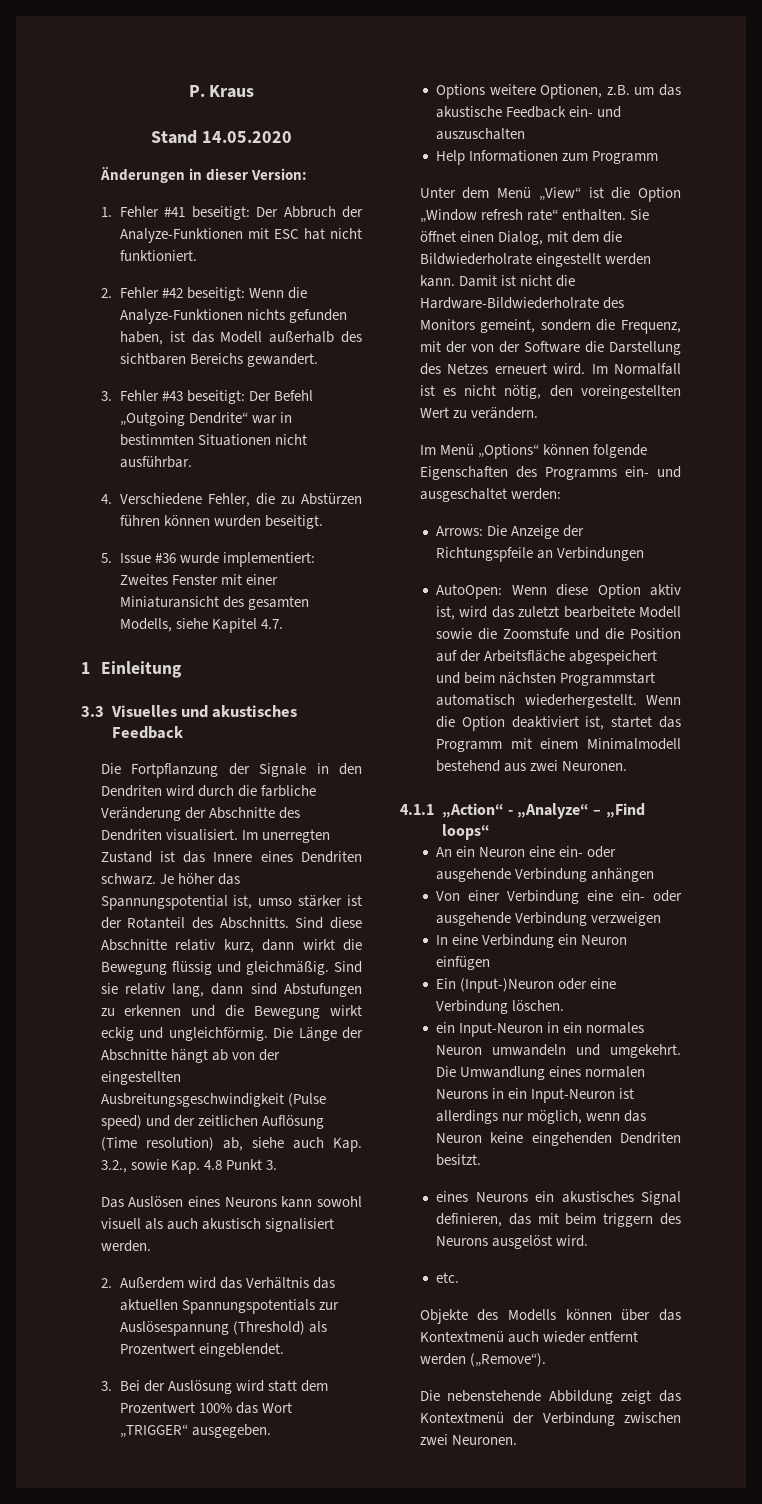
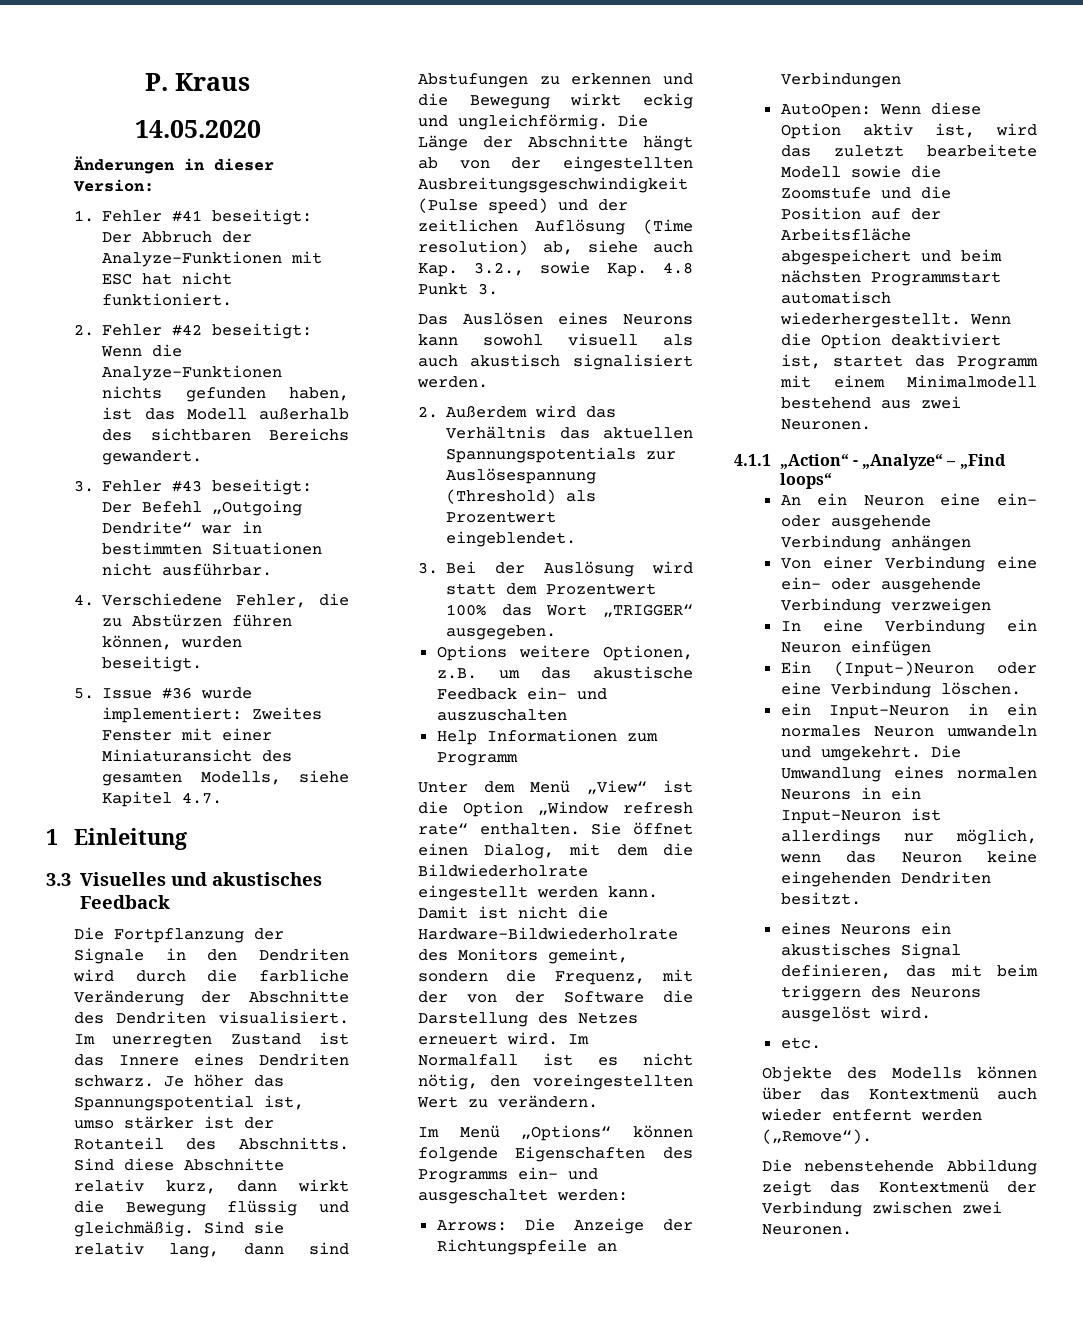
- Stand 14.05.2020
+ 14.05.2020
- 4. Verschiedene Fehler, die zu Abstürzen führen können wurden beseitigt.
+ 4. Verschiedene Fehler, die zu Abstürzen führen können, wurden beseitigt.

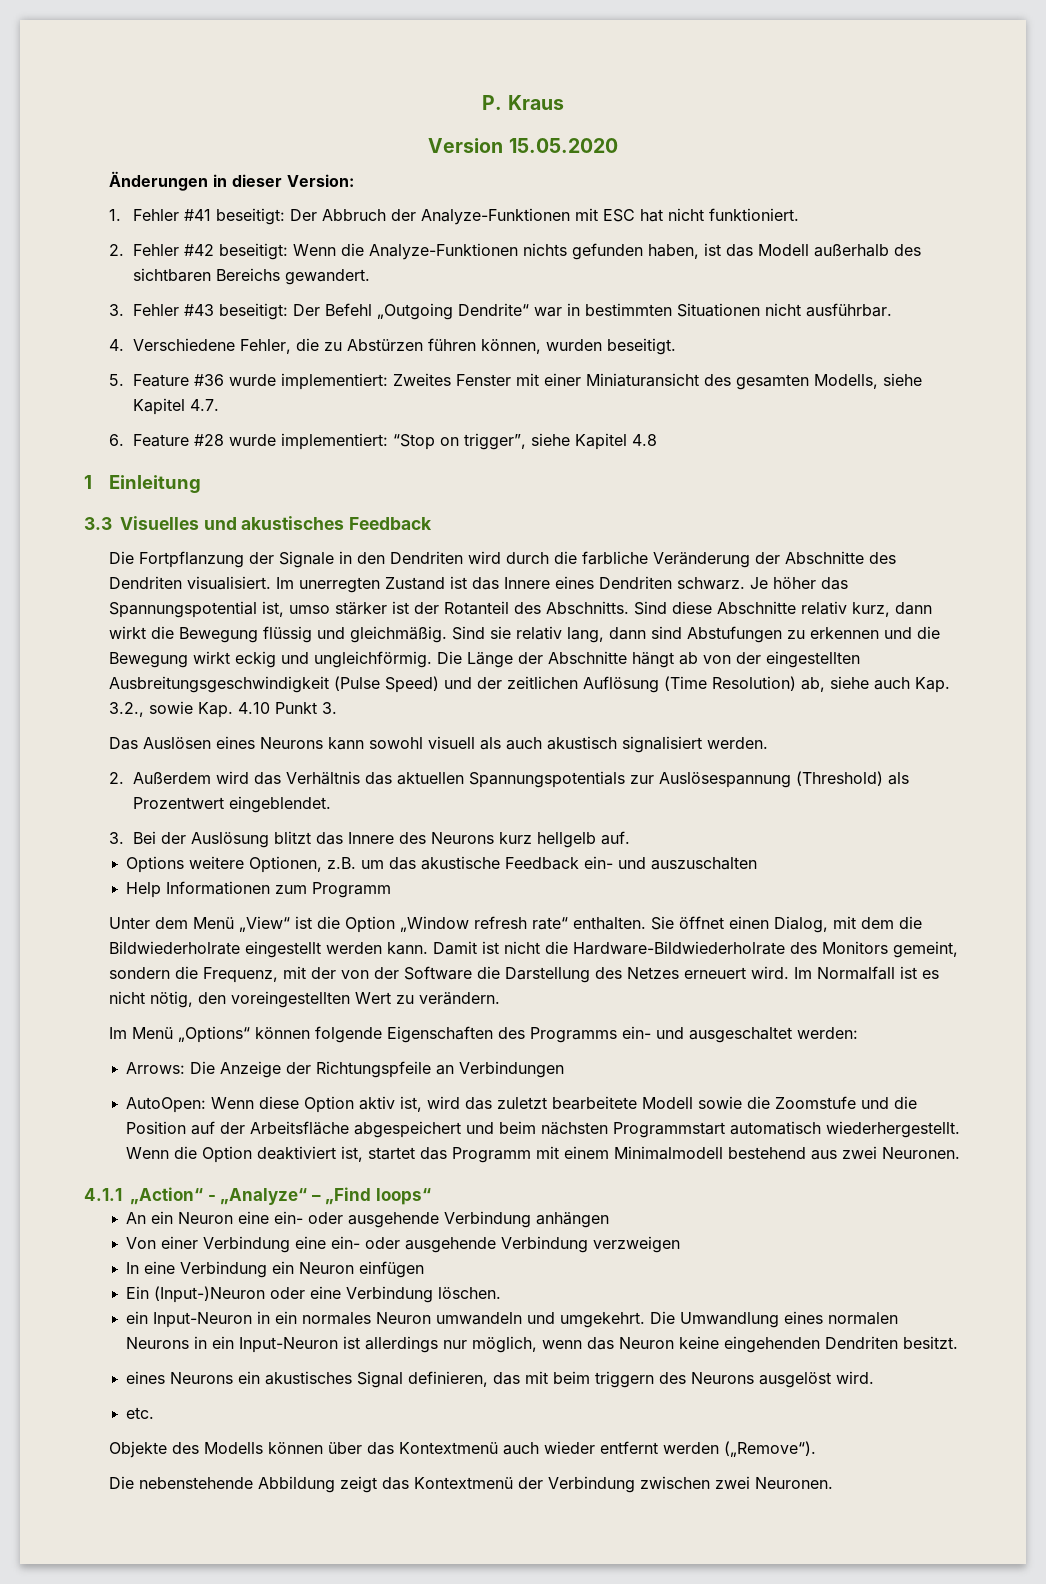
- 14.05.2020
+ Version 15.05.2020
- 5. Issue #36 wurde implementiert: Zweites Fenster mit einer Miniaturansicht des gesamten Modells, siehe Kapitel 4.7.
+ 5. Feature #36 wurde implementiert: Zweites Fenster mit einer Miniaturansicht des gesamten Modells, siehe Kapitel 4.7.
+ 6. Feature #28 wurde implementiert: “Stop on trigger”, siehe Kapitel 4.8
- Die Länge der Abschnitte hängt ab von der eingestellten Ausbreitungsgeschwindigkeit (Pulse speed) und der zeitlichen Auflösung (Time resolution) ab, siehe auch Kap. 3.2., sowie Kap. 4.8 Punkt 3.
+ Die Länge der Abschnitte hängt ab von der eingestellten Ausbreitungsgeschwindigkeit (Pulse Speed) und der zeitlichen Auflösung (Time Resolution) ab, siehe auch Kap. 3.2., sowie Kap. 4.10 Punkt 3.
- 3. Bei der Auslösung wird statt dem Prozentwert 100% das Wort „TRIGGER“ ausgegeben.
+ 3. Bei der Auslösung blitzt das Innere des Neurons kurz hellgelb auf.

